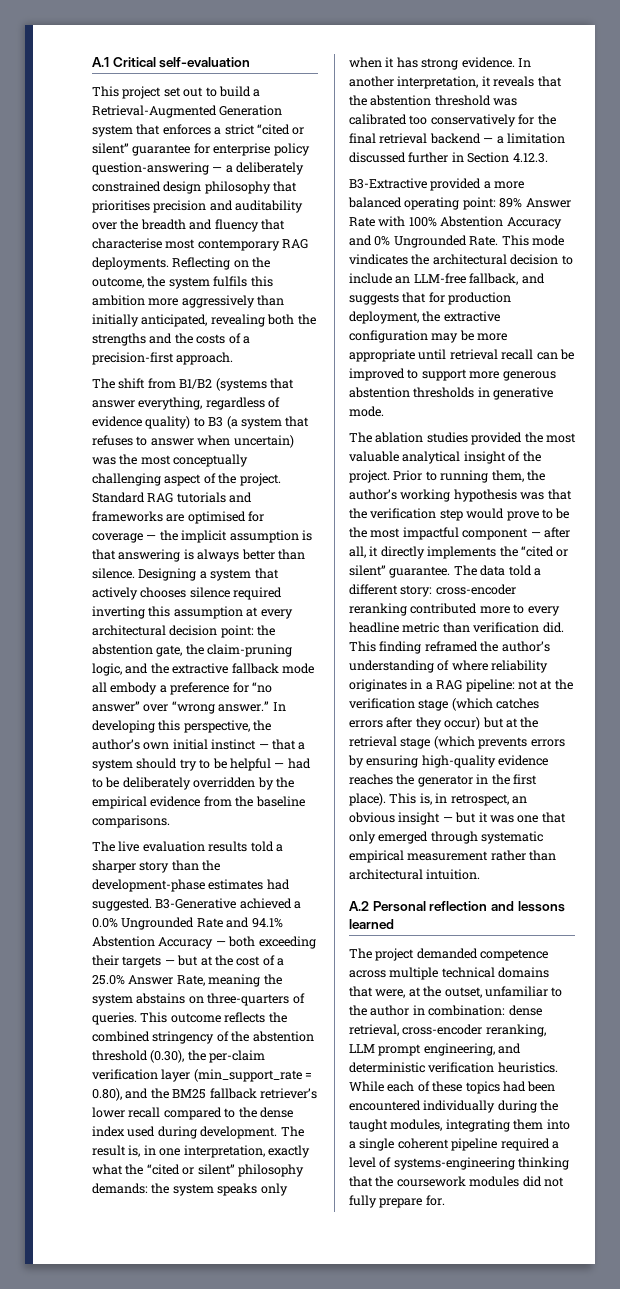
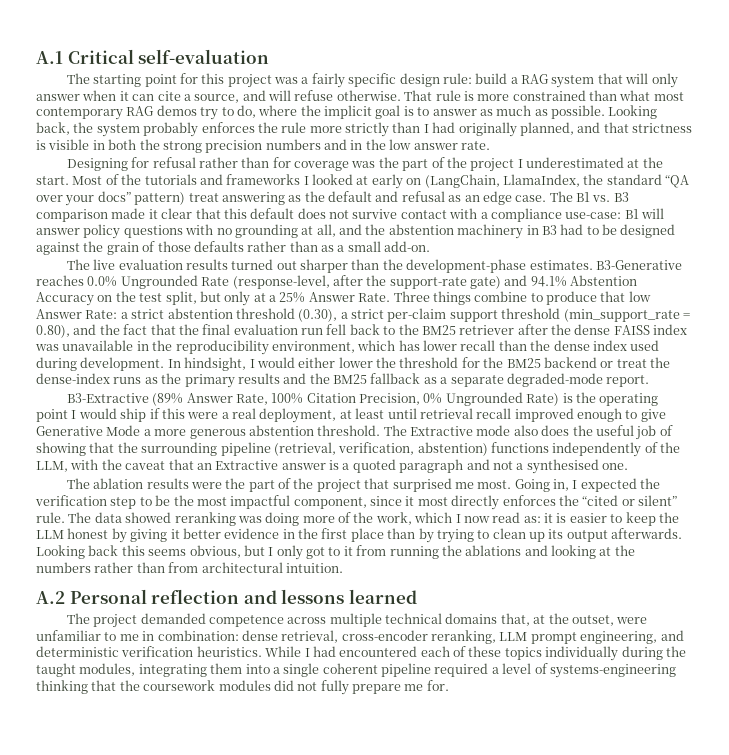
- This project set out to build a Retrieval-Augmented Generation system that enforces a strict “cited or silent” guarantee for enterprise policy question-answering — a deliberately constrained design philosophy that prioritises precision and auditability over the breadth and fluency that characterise most contemporary RAG deployments. Reflecting on the outcome, the system fulfils this ambition more aggressively than initially anticipated, revealing both the strengths and the costs of a precision-first approach.
- The shift from B1/B2 (systems that answer everything, regardless of evidence quality) to B3 (a system that refuses to answer when uncertain) was the most conceptually challenging aspect of the project. Standard RAG tutorials and frameworks are optimised for coverage — the implicit assumption is that answering is always better than silence. Designing a system that actively chooses silence required inverting this assumption at every architectural decision point: the abstention gate, the claim-pruning logic, and the extractive fallback mode all embody a preference for “no answer” over “wrong answer.” In developing this perspective, the author’s own initial instinct — that a system should try to be helpful — had to be deliberately overridden by the empirical evidence from the baseline comparisons.
- The live evaluation results told a sharper story than the development-phase estimates had suggested. B3-Generative achieved a 0.0% Ungrounded Rate and 94.1% Abstention Accuracy — both exceeding their targets — but at the cost of a 25.0% Answer Rate, meaning the system abstains on three-quarters of queries. This outcome reflects the combined stringency of the abstention threshold (0.30), the per-claim verification layer (min_support_rate = 0.80), and the BM25 fallback retriever’s lower recall compared to the dense index used during development.
+ The starting point for this project was a fairly specific design rule: build a RAG system that will only answer when it can cite a source, and will refuse otherwise. That rule is more constrained than what most contemporary RAG demos try to do, where the implicit goal is to answer as much as possible. Looking back, the system probably enforces the rule more strictly than I had originally planned, and that strictness is visible in both the strong precision numbers and in the low answer rate.
+ Designing for refusal rather than for coverage was the part of the project I underestimated at the start. Most of the tutorials and frameworks I looked at early on (LangChain, LlamaIndex, the standard “QA over your docs” pattern) treat answering as the default and refusal as an edge case. The B1 vs. B3 comparison made it clear that this default does not survive contact with a compliance use-case: B1 will answer policy questions with no grounding at all, and the abstention machinery in B3 had to be designed against the grain of those defaults rather than as a small add-on.
+ The live evaluation results turned out sharper than the development-phase estimates. B3-Generative reaches 0.0% Ungrounded Rate (response-level, after the support-rate gate) and 94.1% Abstention Accuracy on the test split, but only at a 25% Answer Rate. Three things combine to produce that low Answer Rate: a strict abstention threshold (0.30), a strict per-claim support threshold (min_support_rate = 0.80), and the fact that the final evaluation run fell back to the BM25 retriever after the dense FAISS index was unavailable in the reproducibility environment, which has lower recall than the dense index used during development.
- The result is, in one interpretation, exactly what the “cited or silent” philosophy demands: the system speaks only when it has strong evidence. In another interpretation, it reveals that the abstention threshold was calibrated too conservatively for the final retrieval backend — a limitation discussed further in Section 4.12.3.
- B3-Extractive provided a more balanced operating point: 89% Answer Rate with 100% Abstention Accuracy and 0% Ungrounded Rate. This mode vindicates the architectural decision to include an LLM-free fallback, and suggests that for production deployment, the extractive configuration may be more appropriate until retrieval recall can be improved to support more generous abstention thresholds in generative mode.
- The ablation studies provided the most valuable analytical insight of the project. Prior to running them, the author’s working hypothesis was that the verification step would prove to be the most impactful component — after all, it directly implements the “cited or silent” guarantee.
+ In hindsight, I would either lower the threshold for the BM25 backend or treat the dense-index runs as the primary results and the BM25 fallback as a separate degraded-mode report.
+ B3-Extractive (89% Answer Rate, 100% Citation Precision, 0% Ungrounded Rate) is the operating point I would ship if this were a real deployment, at least until retrieval recall improved enough to give Generative Mode a more generous abstention threshold. The Extractive mode also does the useful job of showing that the surrounding pipeline (retrieval, verification, abstention) functions independently of the LLM, with the caveat that an Extractive answer is a quoted paragraph and not a synthesised one.
+ The ablation results were the part of the project that surprised me most. Going in, I expected the verification step to be the most impactful component, since it most directly enforces the “cited or silent” rule.
- The data told a different story: cross-encoder reranking contributed more to every headline metric than verification did. This finding reframed the author’s understanding of where reliability originates in a RAG pipeline: not at the verification stage (which catches errors after they occur) but at the retrieval stage (which prevents errors by ensuring high-quality evidence reaches the generator in the first place). This is, in retrospect, an obvious insight — but it was one that only emerged through systematic empirical measurement rather than architectural intuition.
+ The data showed reranking was doing more of the work, which I now read as: it is easier to keep the LLM honest by giving it better evidence in the first place than by trying to clean up its output afterwards. Looking back this seems obvious, but I only got to it from running the ablations and looking at the numbers rather than from architectural intuition.
- The project demanded competence across multiple technical domains that were, at the outset, unfamiliar to the author in combination: dense retrieval, cross-encoder reranking, LLM prompt engineering, and deterministic verification heuristics.
+ The project demanded competence across multiple technical domains that, at the outset, were unfamiliar to me in combination: dense retrieval, cross-encoder reranking, LLM prompt engineering, and deterministic verification heuristics.
- While each of these topics had been encountered individually during the taught modules, integrating them into a single coherent pipeline required a level of systems-engineering thinking that the coursework modules did not fully prepare for.
+ While I had encountered each of these topics individually during the taught modules, integrating them into a single coherent pipeline required a level of systems-engineering thinking that the coursework modules did not fully prepare me for.

